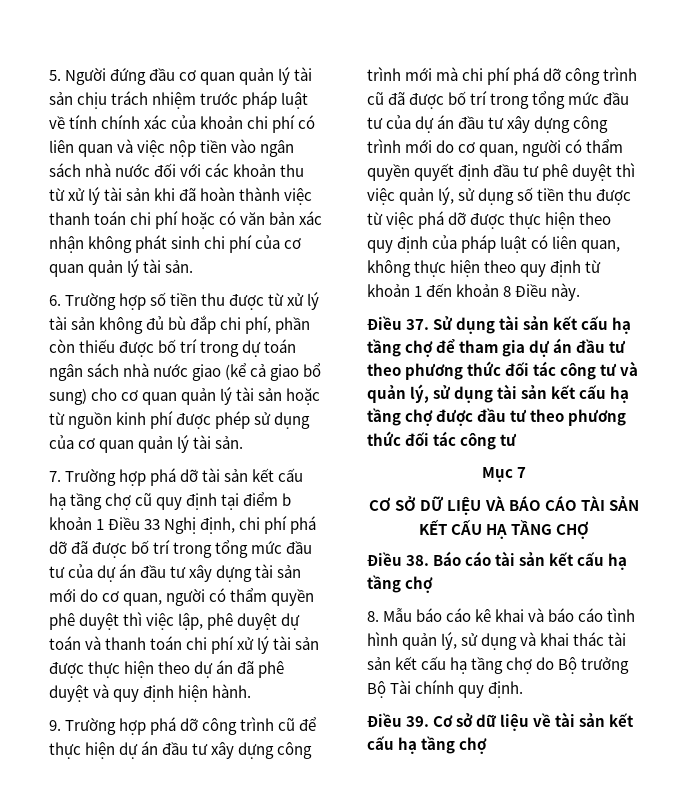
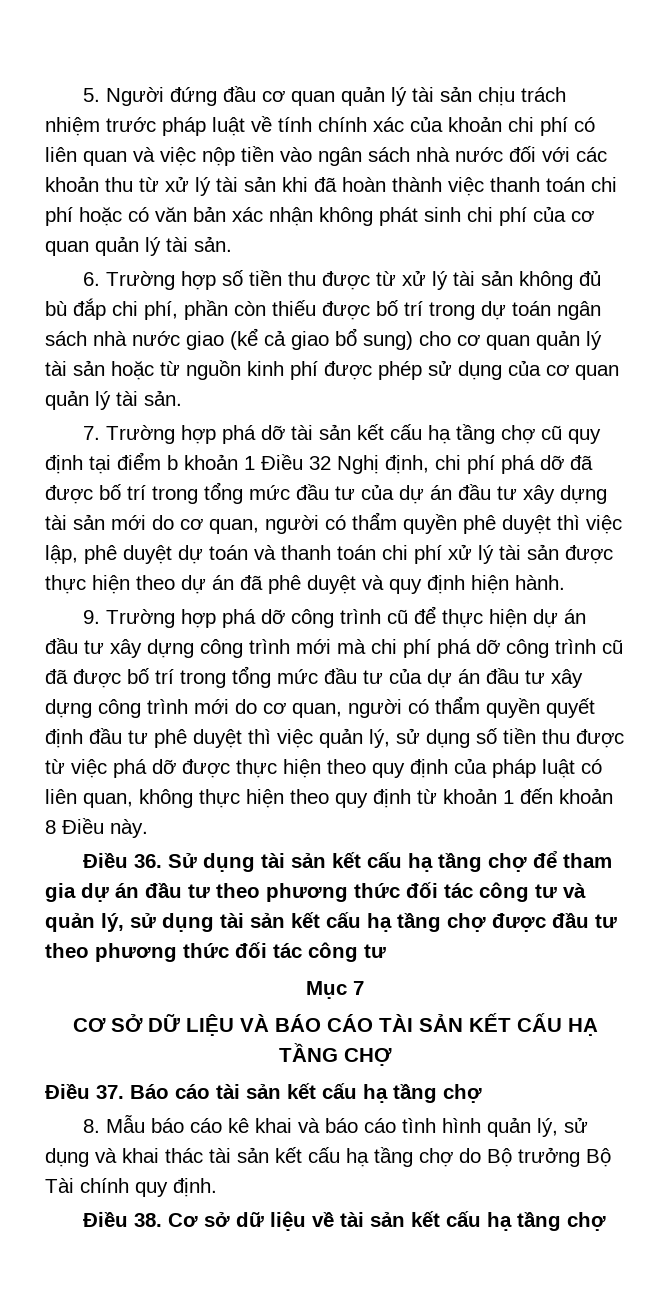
- 7. Trường hợp phá dỡ tài sản kết cấu hạ tầng chợ cũ quy định tại điểm b khoản 1 Điều 33 Nghị định, chi phí phá dỡ đã được bố trí trong tổng mức đầu tư của dự án đầu tư xây dựng tài sản mới do cơ quan, người có thẩm quyền phê duyệt thì việc lập, phê duyệt dự toán và thanh toán chi phí xử lý tài sản được thực hiện theo dự án đã phê duyệt và quy định hiện hành.
+ 7. Trường hợp phá dỡ tài sản kết cấu hạ tầng chợ cũ quy định tại điểm b khoản 1 Điều 32 Nghị định, chi phí phá dỡ đã được bố trí trong tổng mức đầu tư của dự án đầu tư xây dựng tài sản mới do cơ quan, người có thẩm quyền phê duyệt thì việc lập, phê duyệt dự toán và thanh toán chi phí xử lý tài sản được thực hiện theo dự án đã phê duyệt và quy định hiện hành.
- Điều 37. Sử dụng tài sản kết cấu hạ tầng chợ để tham gia dự án đầu tư theo phương thức đối tác công tư và quản lý, sử dụng tài sản kết cấu hạ tầng chợ được đầu tư theo phương thức đối tác công tư
+ Điều 36. Sử dụng tài sản kết cấu hạ tầng chợ để tham gia dự án đầu tư theo phương thức đối tác công tư và quản lý, sử dụng tài sản kết cấu hạ tầng chợ được đầu tư theo phương thức đối tác công tư
- Điều 38. Báo cáo tài sản kết cấu hạ tầng chợ
+ Điều 37. Báo cáo tài sản kết cấu hạ tầng chợ
- Điều 39. Cơ sở dữ liệu về tài sản kết cấu hạ tầng chợ
+ Điều 38. Cơ sở dữ liệu về tài sản kết cấu hạ tầng chợ

